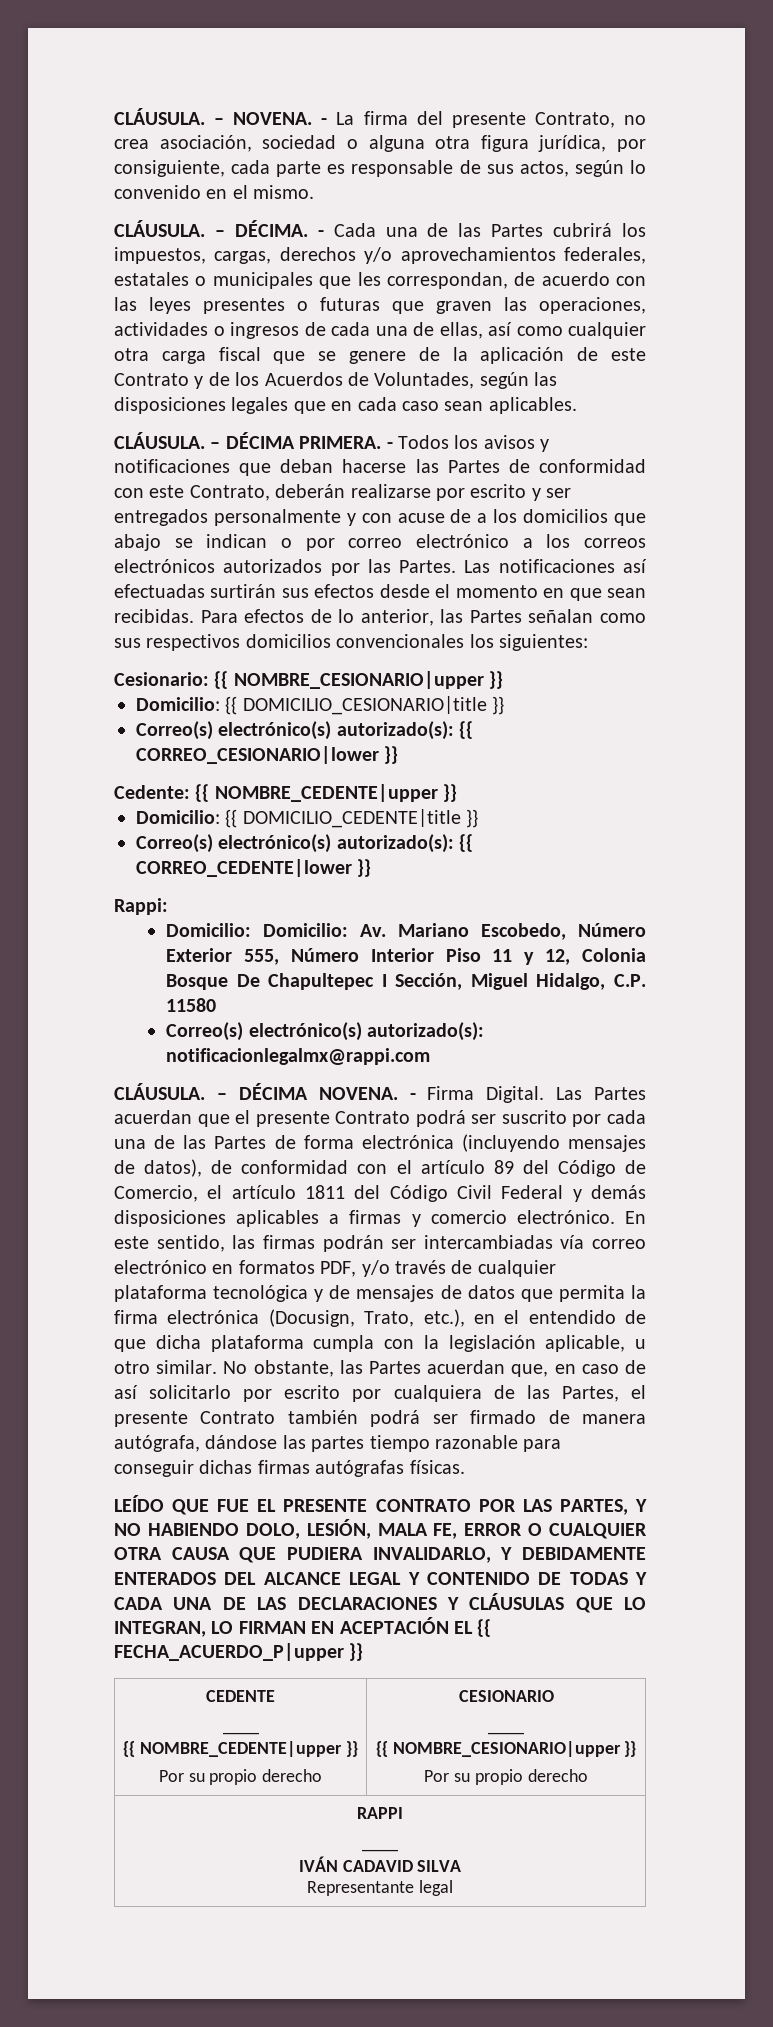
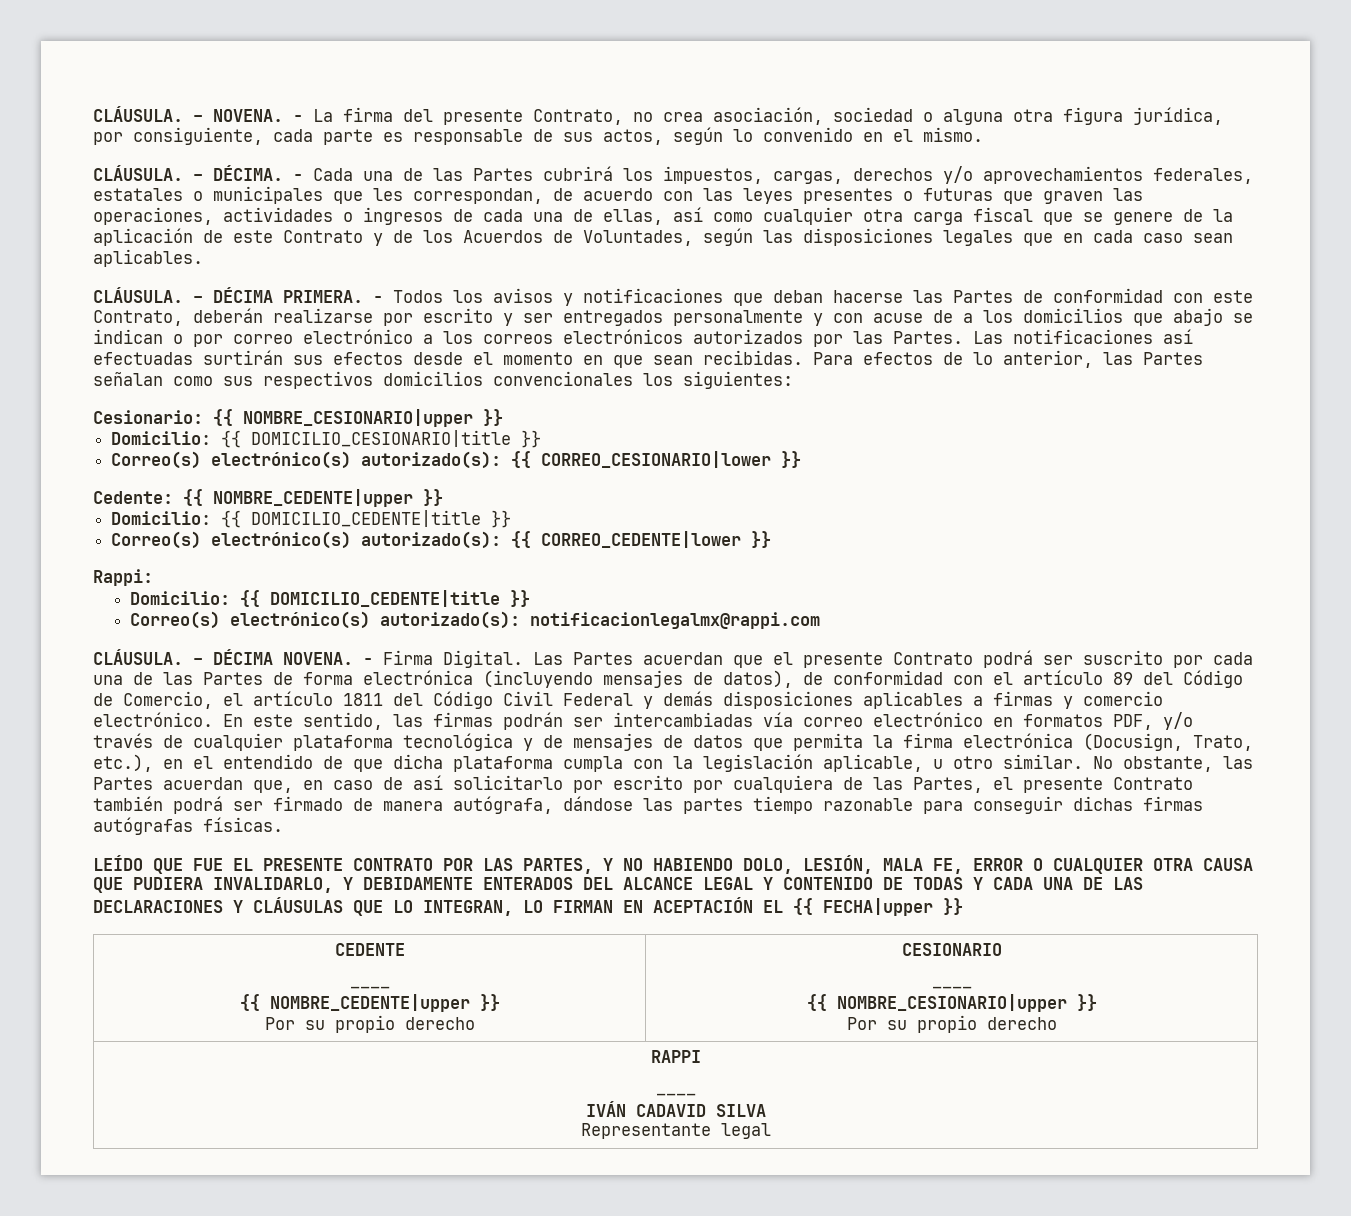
  Rappi:
- Domicilio: Domicilio: Av. Mariano Escobedo, Número Exterior 555, Número Interior Piso 11 y 12, Colonia Bosque De Chapultepec I Sección, Miguel Hidalgo, C.P. 11580
+ Domicilio: {{ DOMICILIO_CEDENTE|title }}
- LEÍDO QUE FUE EL PRESENTE CONTRATO POR LAS PARTES, Y NO HABIENDO DOLO, LESIÓN, MALA FE, ERROR O CUALQUIER OTRA CAUSA QUE PUDIERA INVALIDARLO, Y DEBIDAMENTE ENTERADOS DEL ALCANCE LEGAL Y CONTENIDO DE TODAS Y CADA UNA DE LAS DECLARACIONES Y CLÁUSULAS QUE LO INTEGRAN, LO FIRMAN EN ACEPTACIÓN EL {{ FECHA_ACUERDO_P|upper }}
+ LEÍDO QUE FUE EL PRESENTE CONTRATO POR LAS PARTES, Y NO HABIENDO DOLO, LESIÓN, MALA FE, ERROR O CUALQUIER OTRA CAUSA QUE PUDIERA INVALIDARLO, Y DEBIDAMENTE ENTERADOS DEL ALCANCE LEGAL Y CONTENIDO DE TODAS Y CADA UNA DE LAS DECLARACIONES Y CLÁUSULAS QUE LO INTEGRAN, LO FIRMAN EN ACEPTACIÓN EL {{ FECHA|upper }}

